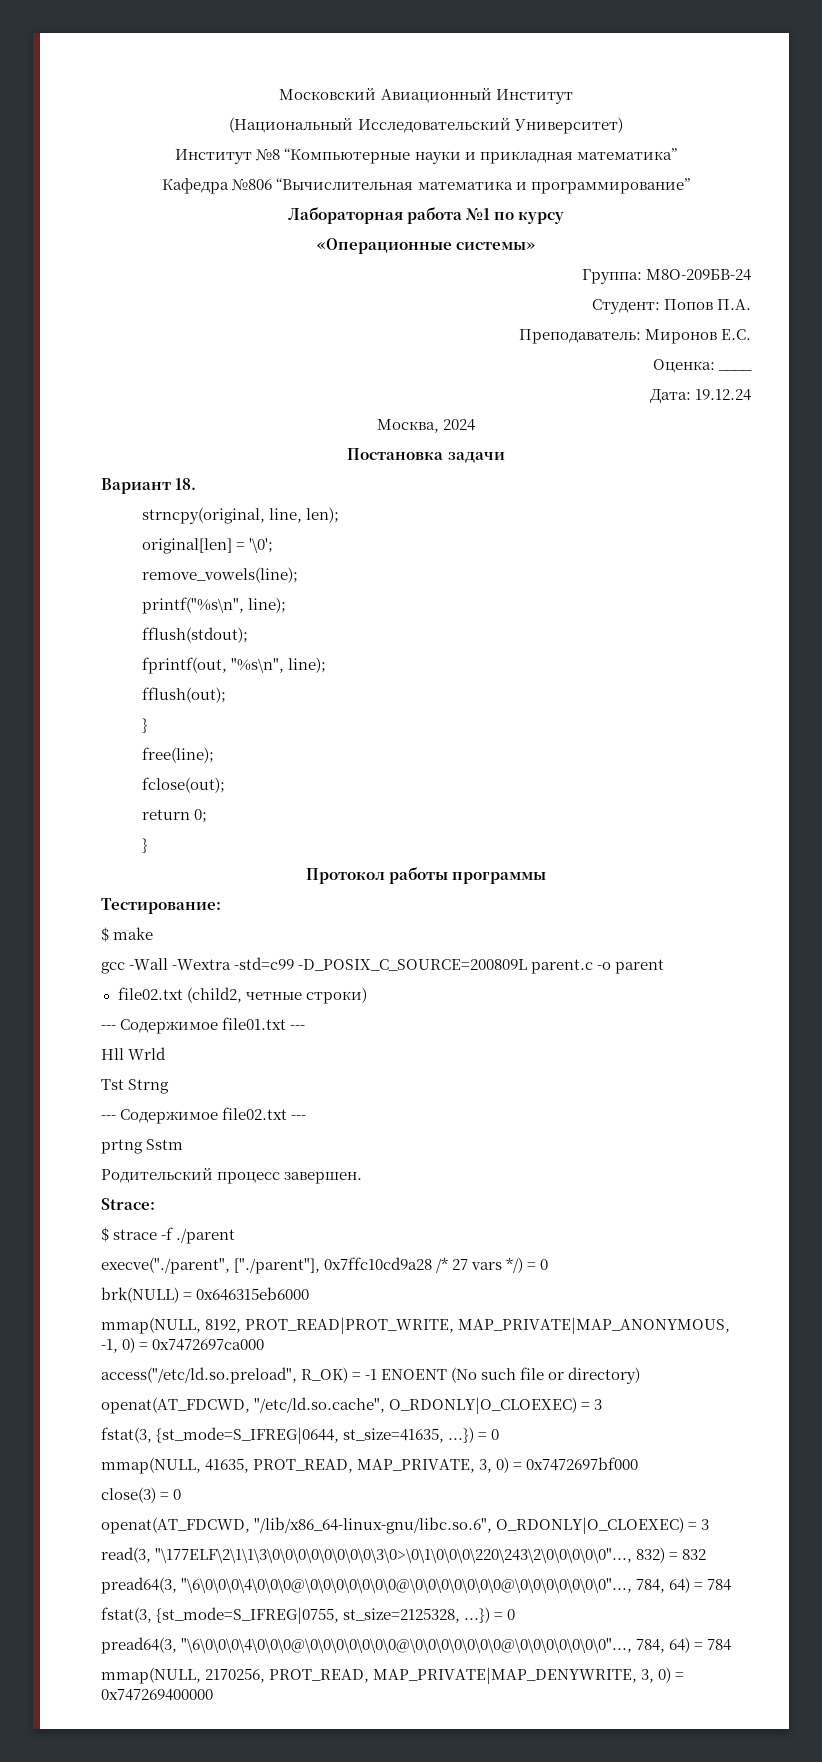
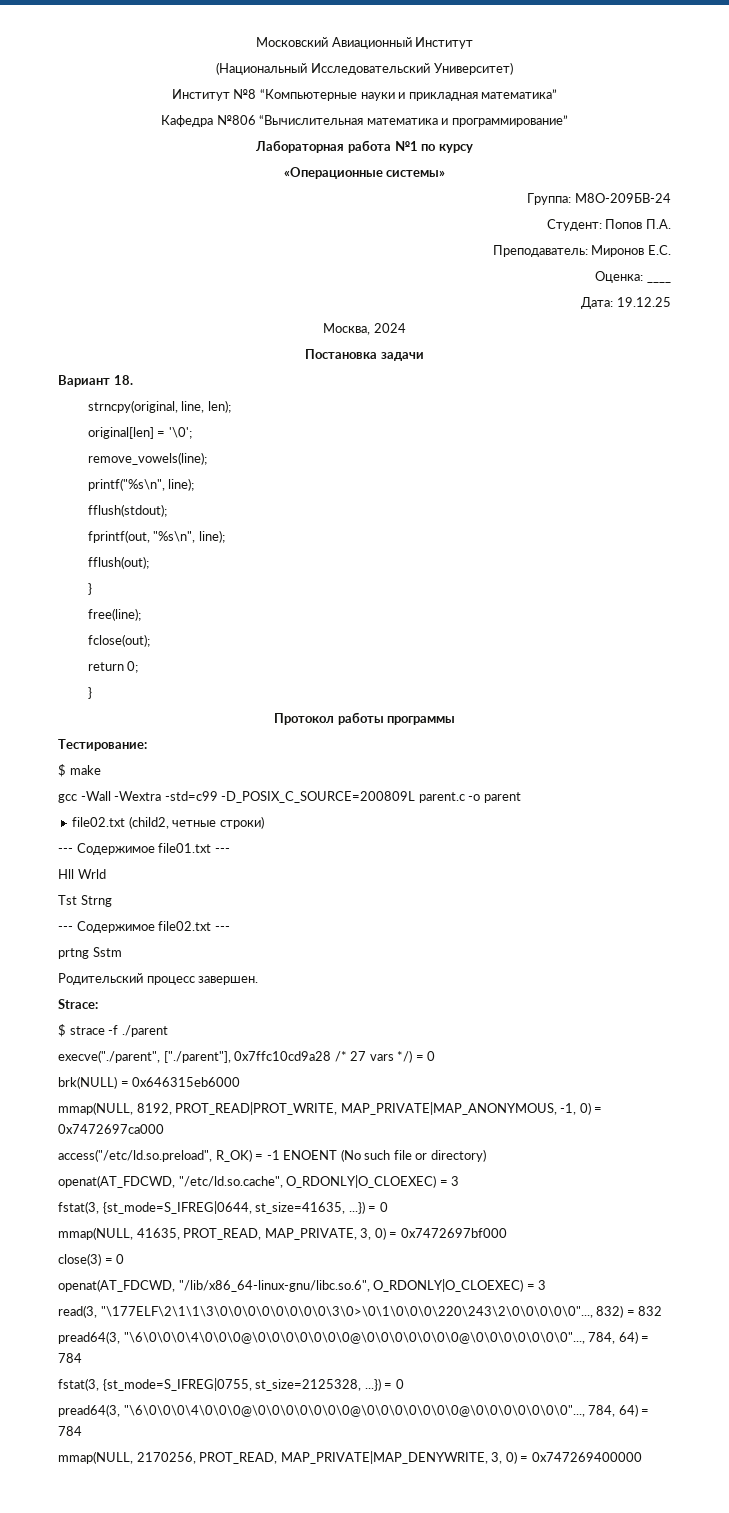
- Дата: 19.12.24
+ Дата: 19.12.25

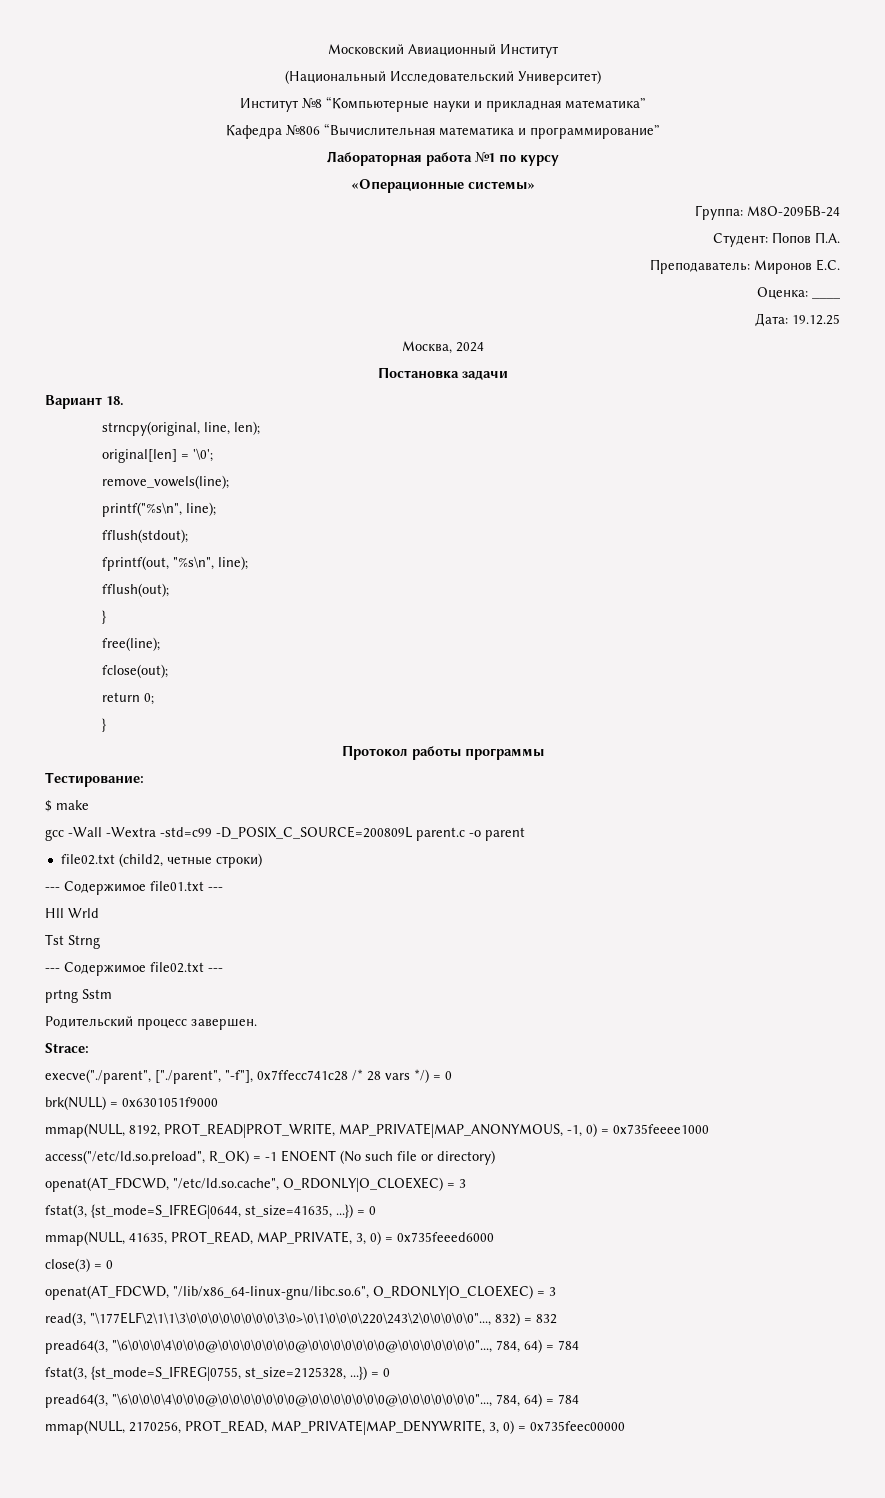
- $ strace -f ./parent
- execve("./parent", ["./parent"], 0x7ffc10cd9a28 /* 27 vars */) = 0
+ execve("./parent", ["./parent", "-f"], 0x7ffecc741c28 /* 28 vars */) = 0
- brk(NULL) = 0x646315eb6000
+ brk(NULL) = 0x6301051f9000
- mmap(NULL, 8192, PROT_READ|PROT_WRITE, MAP_PRIVATE|MAP_ANONYMOUS, -1, 0) = 0x7472697ca000
+ mmap(NULL, 8192, PROT_READ|PROT_WRITE, MAP_PRIVATE|MAP_ANONYMOUS, -1, 0) = 0x735feeee1000
- mmap(NULL, 41635, PROT_READ, MAP_PRIVATE, 3, 0) = 0x7472697bf000
+ mmap(NULL, 41635, PROT_READ, MAP_PRIVATE, 3, 0) = 0x735feeed6000
- mmap(NULL, 2170256, PROT_READ, MAP_PRIVATE|MAP_DENYWRITE, 3, 0) = 0x747269400000
+ mmap(NULL, 2170256, PROT_READ, MAP_PRIVATE|MAP_DENYWRITE, 3, 0) = 0x735feec00000

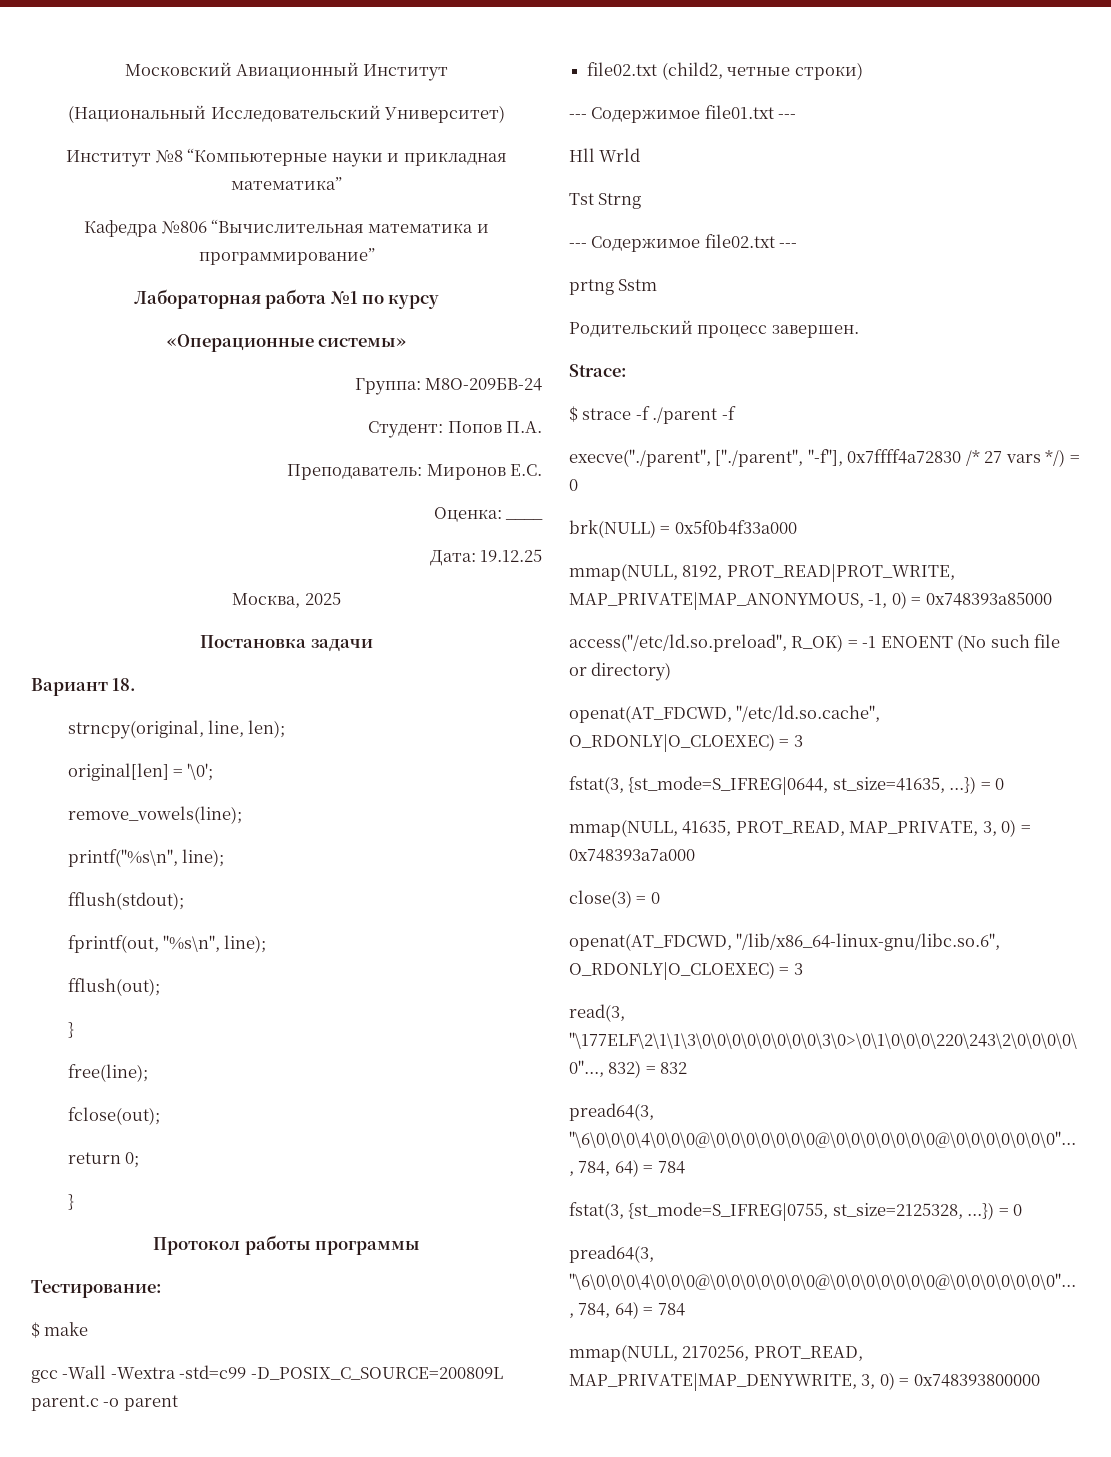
- Москва, 2024
+ Москва, 2025
+ $ strace -f ./parent -f
- execve("./parent", ["./parent", "-f"], 0x7ffecc741c28 /* 28 vars */) = 0
+ execve("./parent", ["./parent", "-f"], 0x7ffff4a72830 /* 27 vars */) = 0
- brk(NULL) = 0x6301051f9000
+ brk(NULL) = 0x5f0b4f33a000
- mmap(NULL, 8192, PROT_READ|PROT_WRITE, MAP_PRIVATE|MAP_ANONYMOUS, -1, 0) = 0x735feeee1000
+ mmap(NULL, 8192, PROT_READ|PROT_WRITE, MAP_PRIVATE|MAP_ANONYMOUS, -1, 0) = 0x748393a85000
- mmap(NULL, 41635, PROT_READ, MAP_PRIVATE, 3, 0) = 0x735feeed6000
+ mmap(NULL, 41635, PROT_READ, MAP_PRIVATE, 3, 0) = 0x748393a7a000
- mmap(NULL, 2170256, PROT_READ, MAP_PRIVATE|MAP_DENYWRITE, 3, 0) = 0x735feec00000
+ mmap(NULL, 2170256, PROT_READ, MAP_PRIVATE|MAP_DENYWRITE, 3, 0) = 0x748393800000

